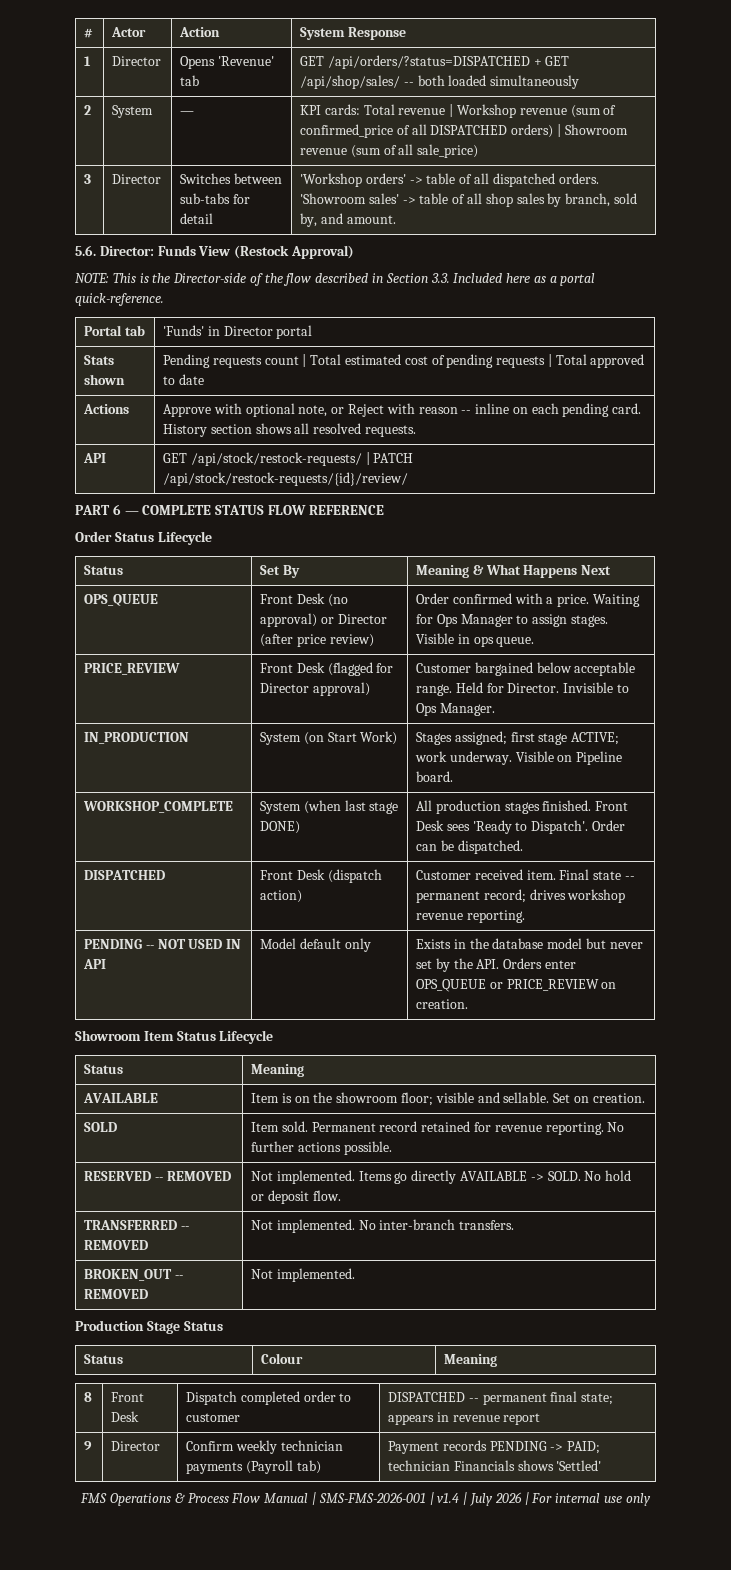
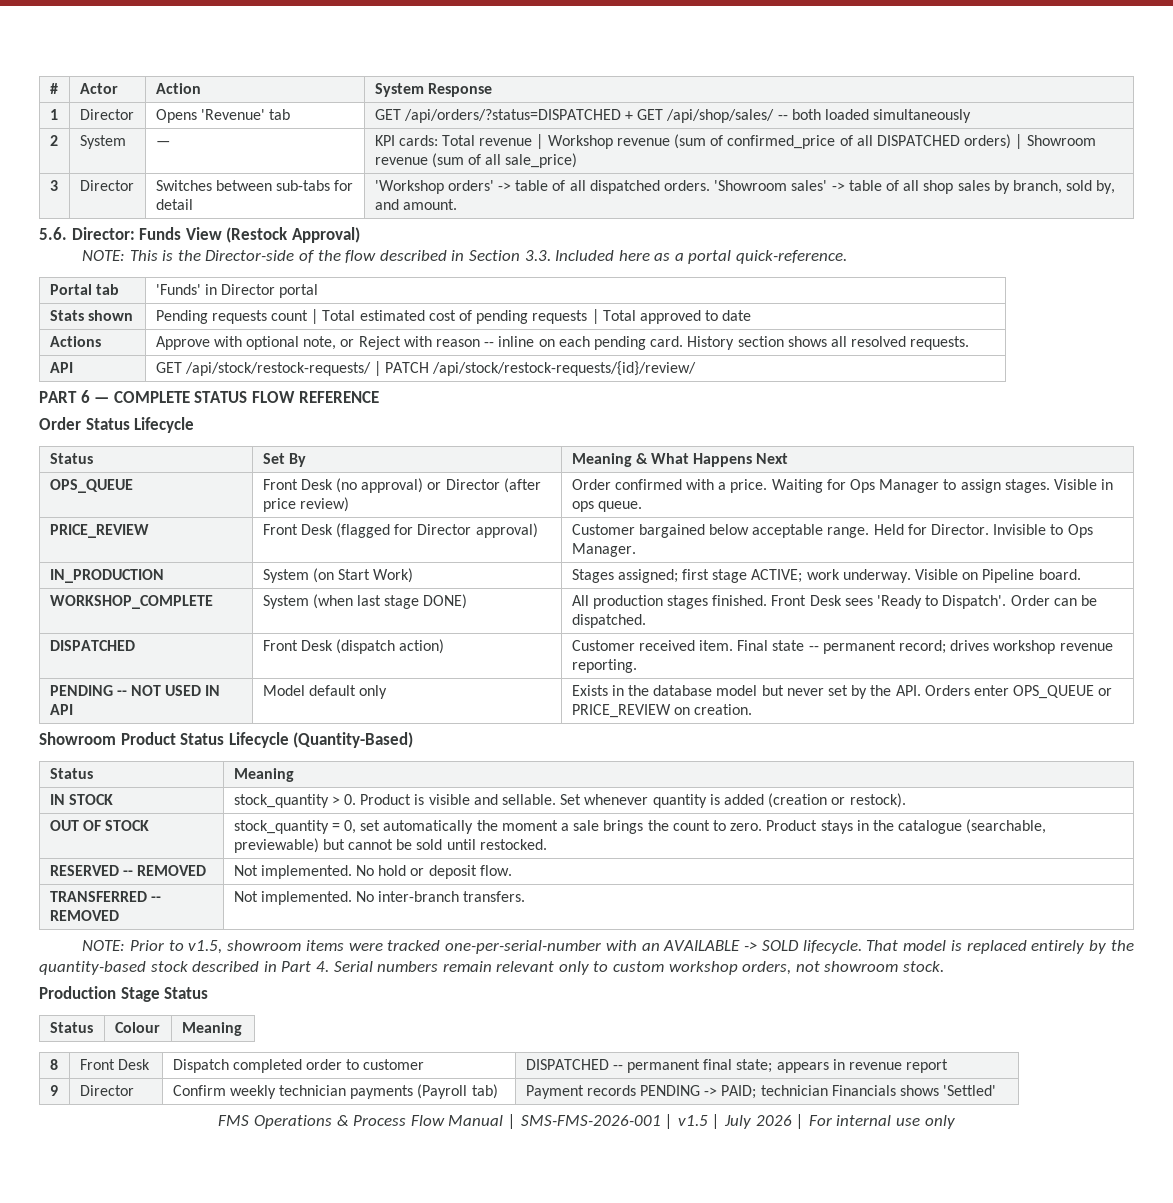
- Showroom Item Status Lifecycle
+ Showroom Product Status Lifecycle (Quantity-Based)
- AVAILABLE | Item is on the showroom floor; visible and sellable. Set on creation.
- SOLD | Item sold. Permanent record retained for revenue reporting. No further actions possible.
+ IN STOCK | stock_quantity > 0. Product is visible and sellable. Set whenever quantity is added (creation or restock).
+ OUT OF STOCK | stock_quantity = 0, set automatically the moment a sale brings the count to zero. Product stays in the catalogue (searchable, previewable) but cannot be sold until restocked.
- RESERVED -- REMOVED | Not implemented. Items go directly AVAILABLE -> SOLD. No hold or deposit flow.
+ RESERVED -- REMOVED | Not implemented. No hold or deposit flow.
- BROKEN_OUT -- REMOVED | Not implemented.
+ NOTE: Prior to v1.5, showroom items were tracked one-per-serial-number with an AVAILABLE -> SOLD lifecycle. That model is replaced entirely by the quantity-based stock described in Part 4. Serial numbers remain relevant only to custom workshop orders, not showroom stock.
- FMS Operations & Process Flow Manual | SMS-FMS-2026-001 | v1.4 | July 2026 | For internal use only
+ FMS Operations & Process Flow Manual | SMS-FMS-2026-001 | v1.5 | July 2026 | For internal use only

